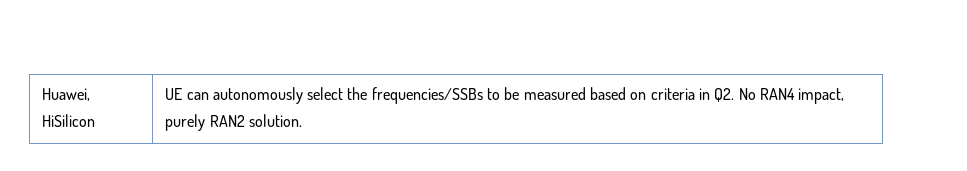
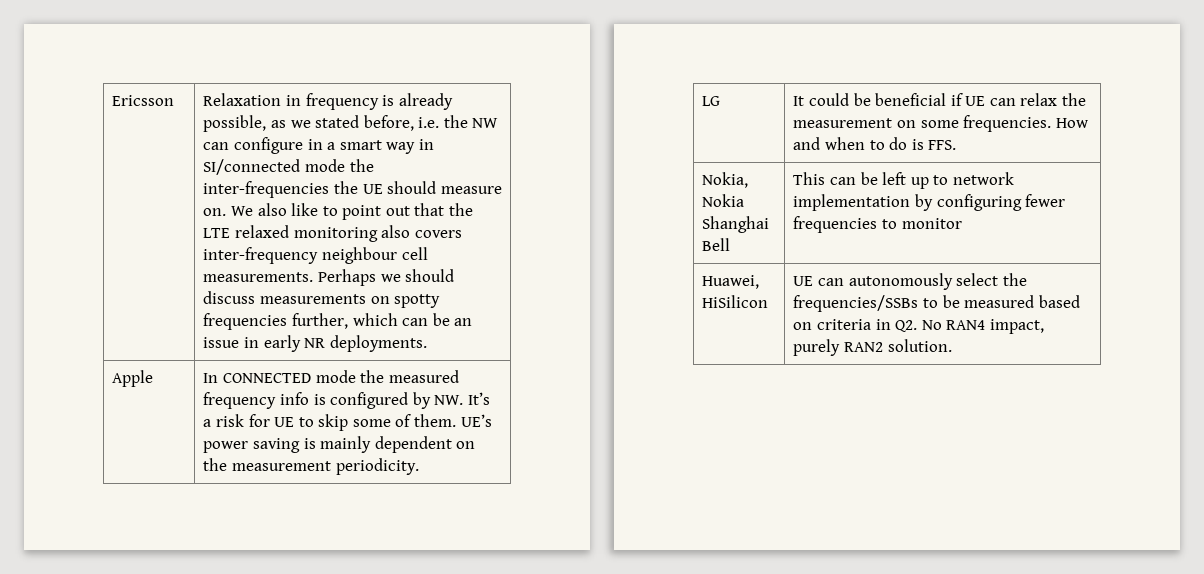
+ Ericsson | Relaxation in frequency is already possible, as we stated before, i.e. the NW can configure in a smart way in SI/connected mode the inter-frequencies the UE should measure on. We also like to point out that the LTE relaxed monitoring also covers inter-frequency neighbour cell measurements. Perhaps we should discuss measurements on spotty frequencies further, which can be an issue in early NR deployments.
+ Apple | In CONNECTED mode the measured frequency info is configured by NW. It’s a risk for UE to skip some of them. UE’s power saving is mainly dependent on the measurement periodicity.
+ LG | It could be beneficial if UE can relax the measurement on some frequencies. How and when to do is FFS.
+ Nokia, Nokia Shanghai Bell | This can be left up to network implementation by configuring fewer frequencies to monitor

